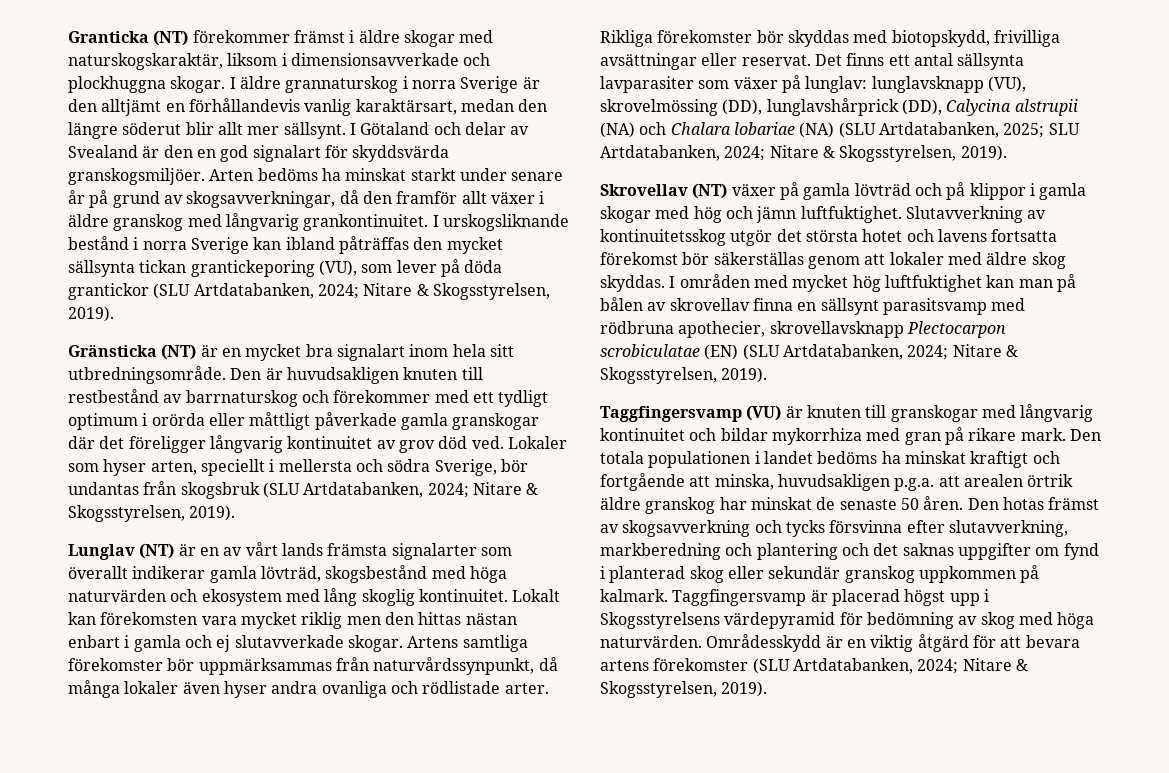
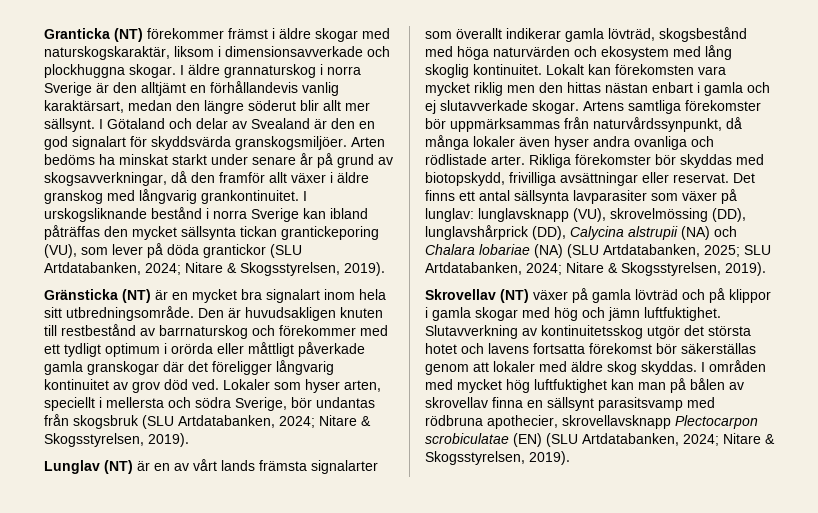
- Taggfingersvamp (VU) är knuten till granskogar med långvarig kontinuitet och bildar mykorrhiza med gran på rikare mark. Den totala populationen i landet bedöms ha minskat kraftigt och fortgående att minska, huvudsakligen p.g.a. att arealen örtrik äldre granskog har minskat de senaste 50 åren. Den hotas främst av skogsavverkning och tycks försvinna efter slutavverkning, markberedning och plantering och det saknas uppgifter om fynd i planterad skog eller sekundär granskog uppkommen på kalmark. Taggfingersvamp är placerad högst upp i Skogsstyrelsens värdepyramid för bedömning av skog med höga naturvärden. Områdesskydd är en viktig åtgärd för att bevara artens förekomster (SLU Artdatabanken, 2024; Nitare & Skogsstyrelsen, 2019).

